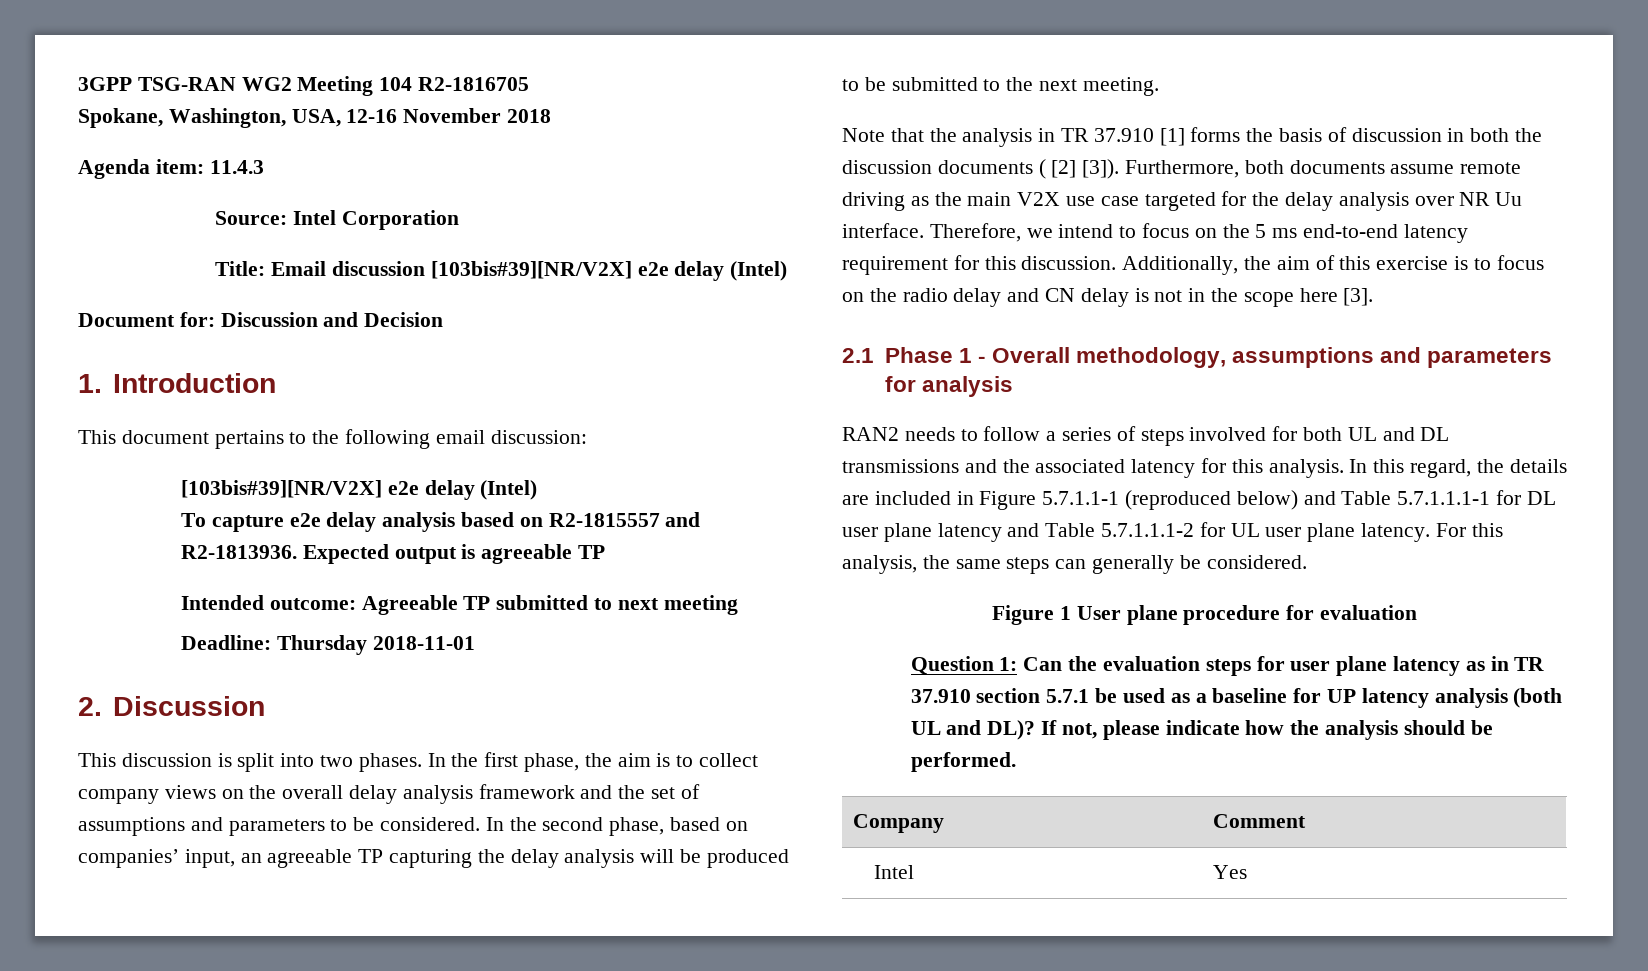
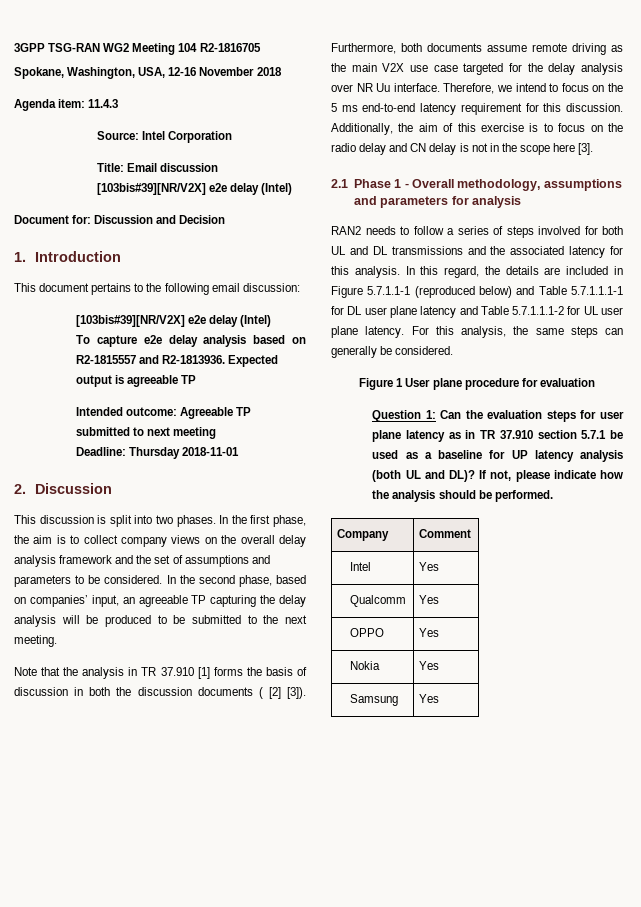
+ Qualcomm | Yes
+ OPPO | Yes
+ Nokia | Yes
+ Samsung | Yes

